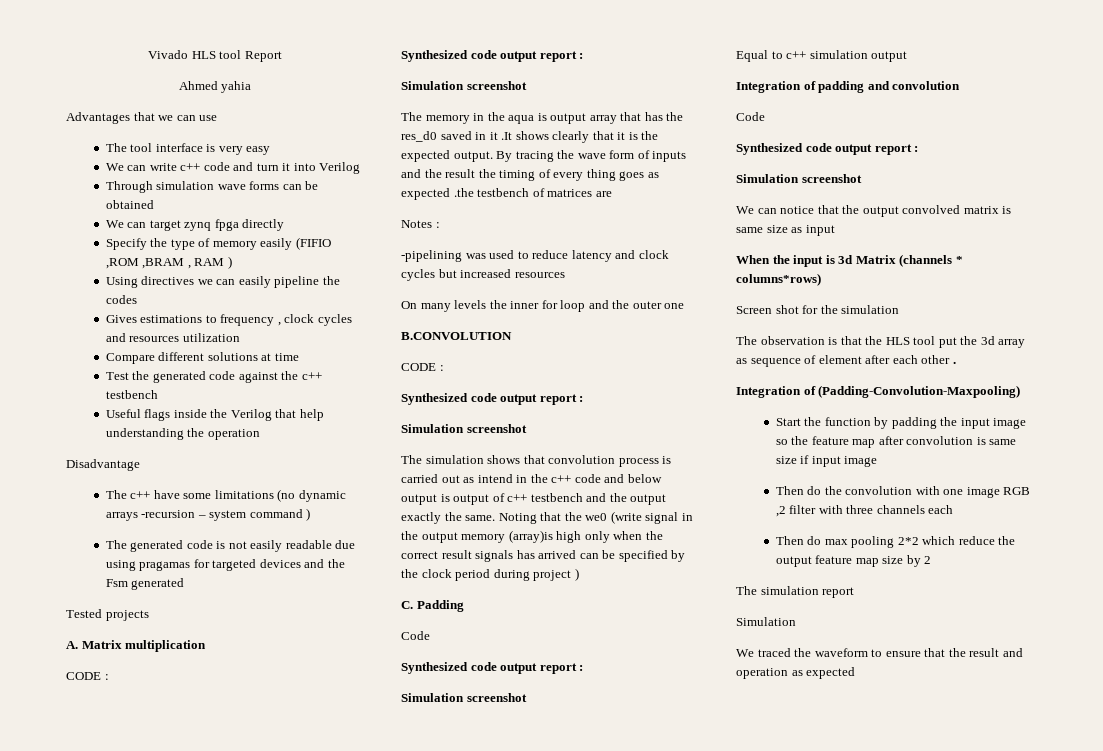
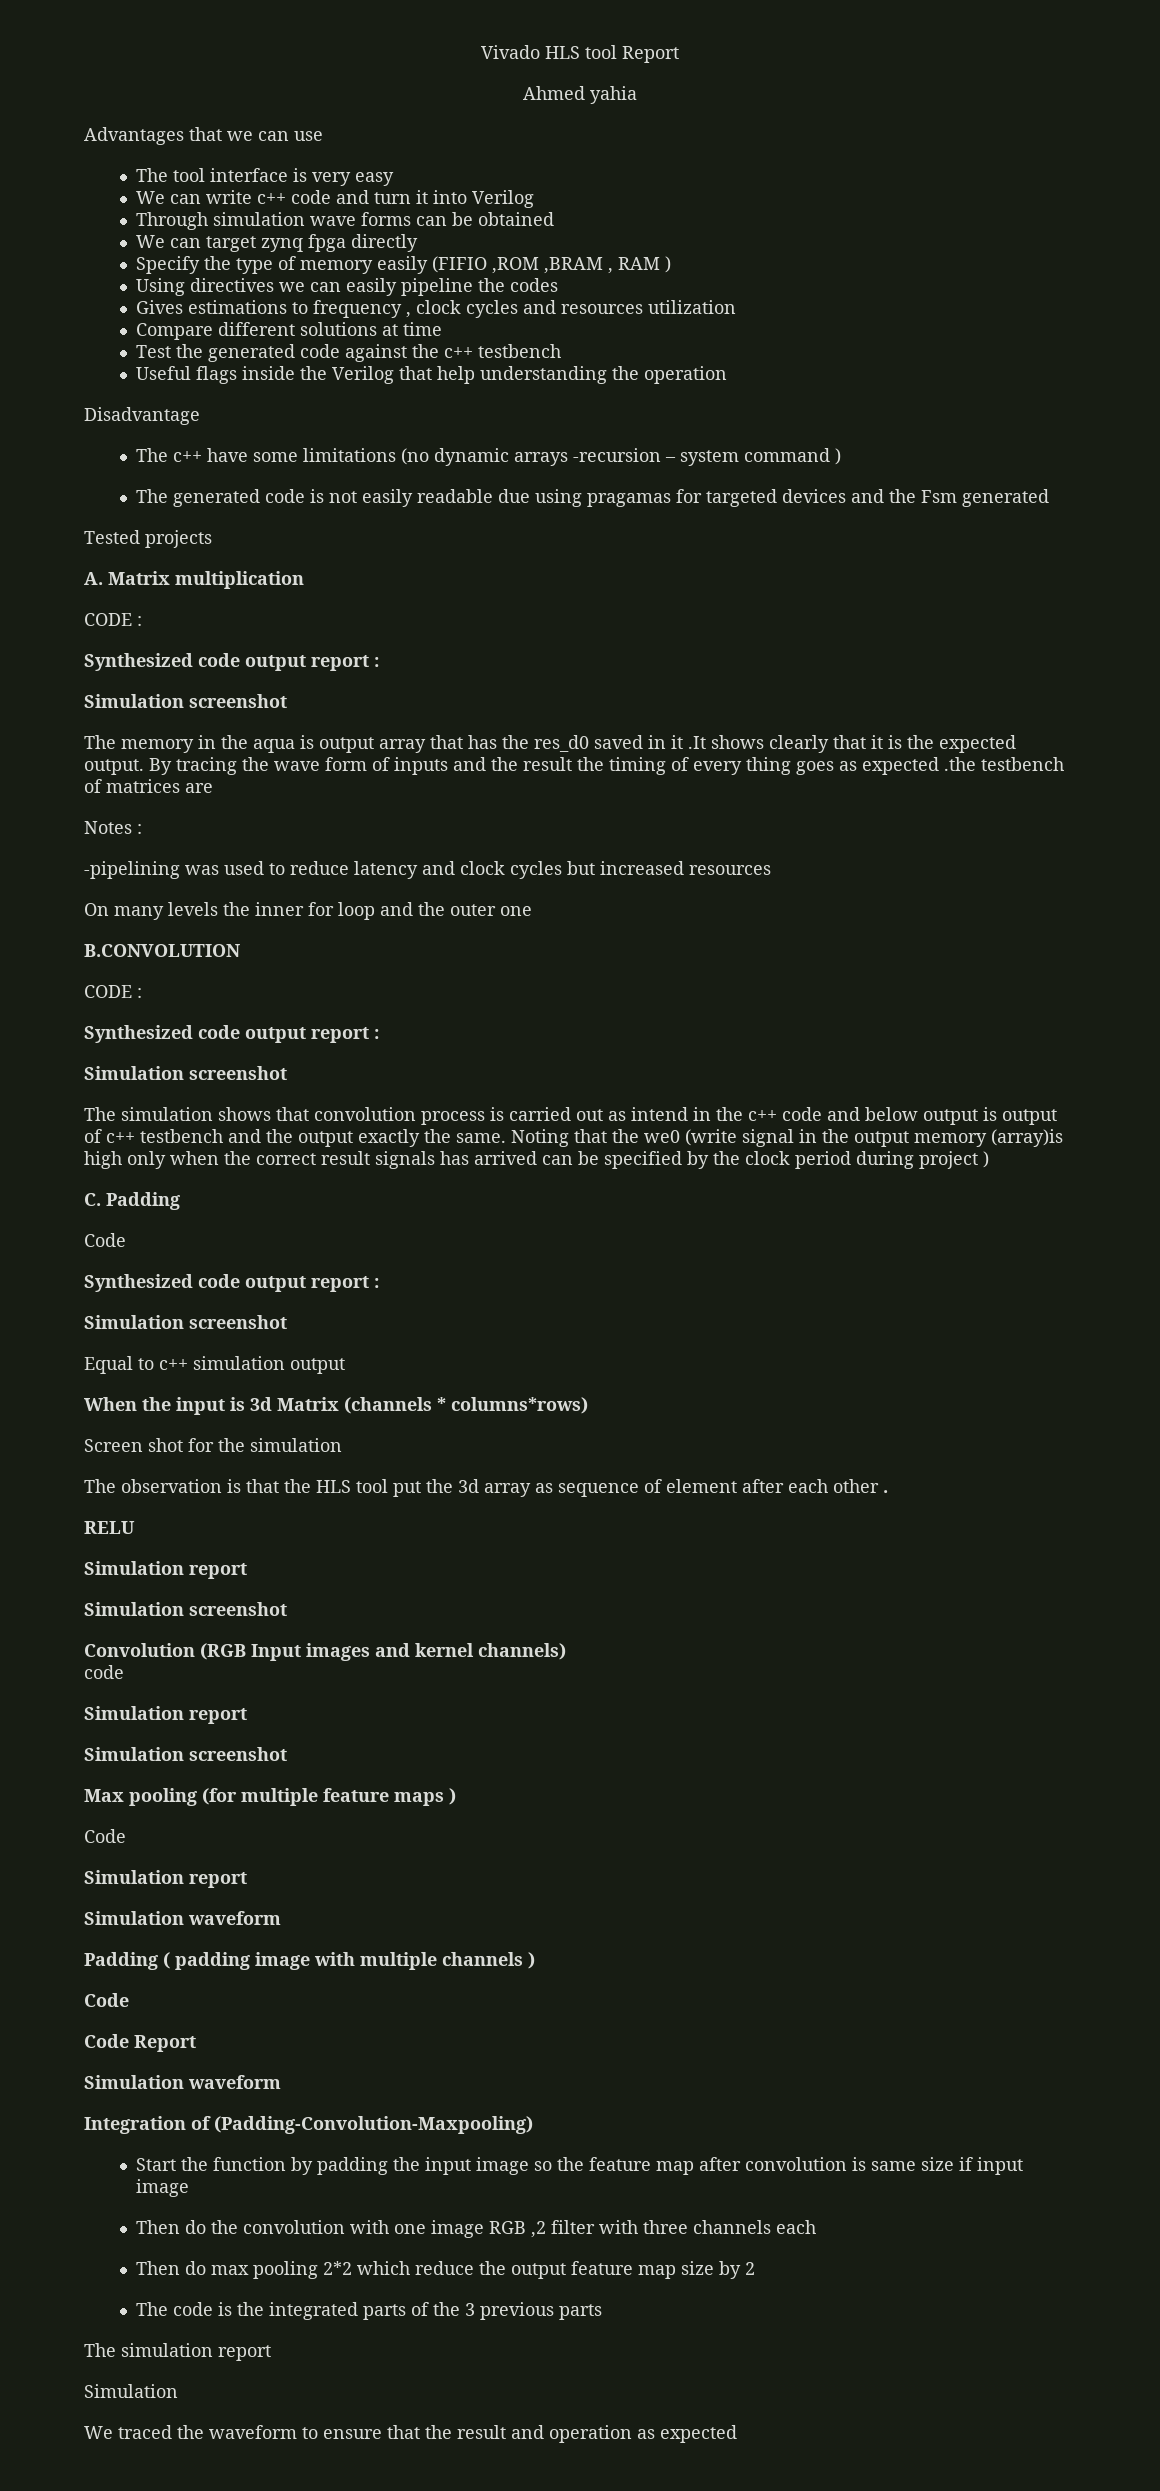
- Integration of padding and convolution
- Code
- Synthesized code output report :
- Simulation screenshot
- We can notice that the output convolved matrix is same size as input
+ RELU
+ Simulation report
+ Simulation screenshot
+ Convolution (RGB Input images and kernel channels)
+ code
+ Simulation report
+ Simulation screenshot
+ Max pooling (for multiple feature maps )
+ Code
+ Simulation report
+ Simulation waveform
+ Padding ( padding image with multiple channels )
+ Code
+ Code Report
+ Simulation waveform
+ The code is the integrated parts of the 3 previous parts

